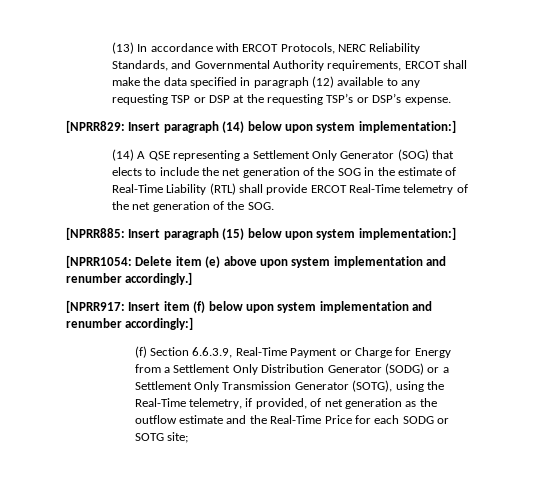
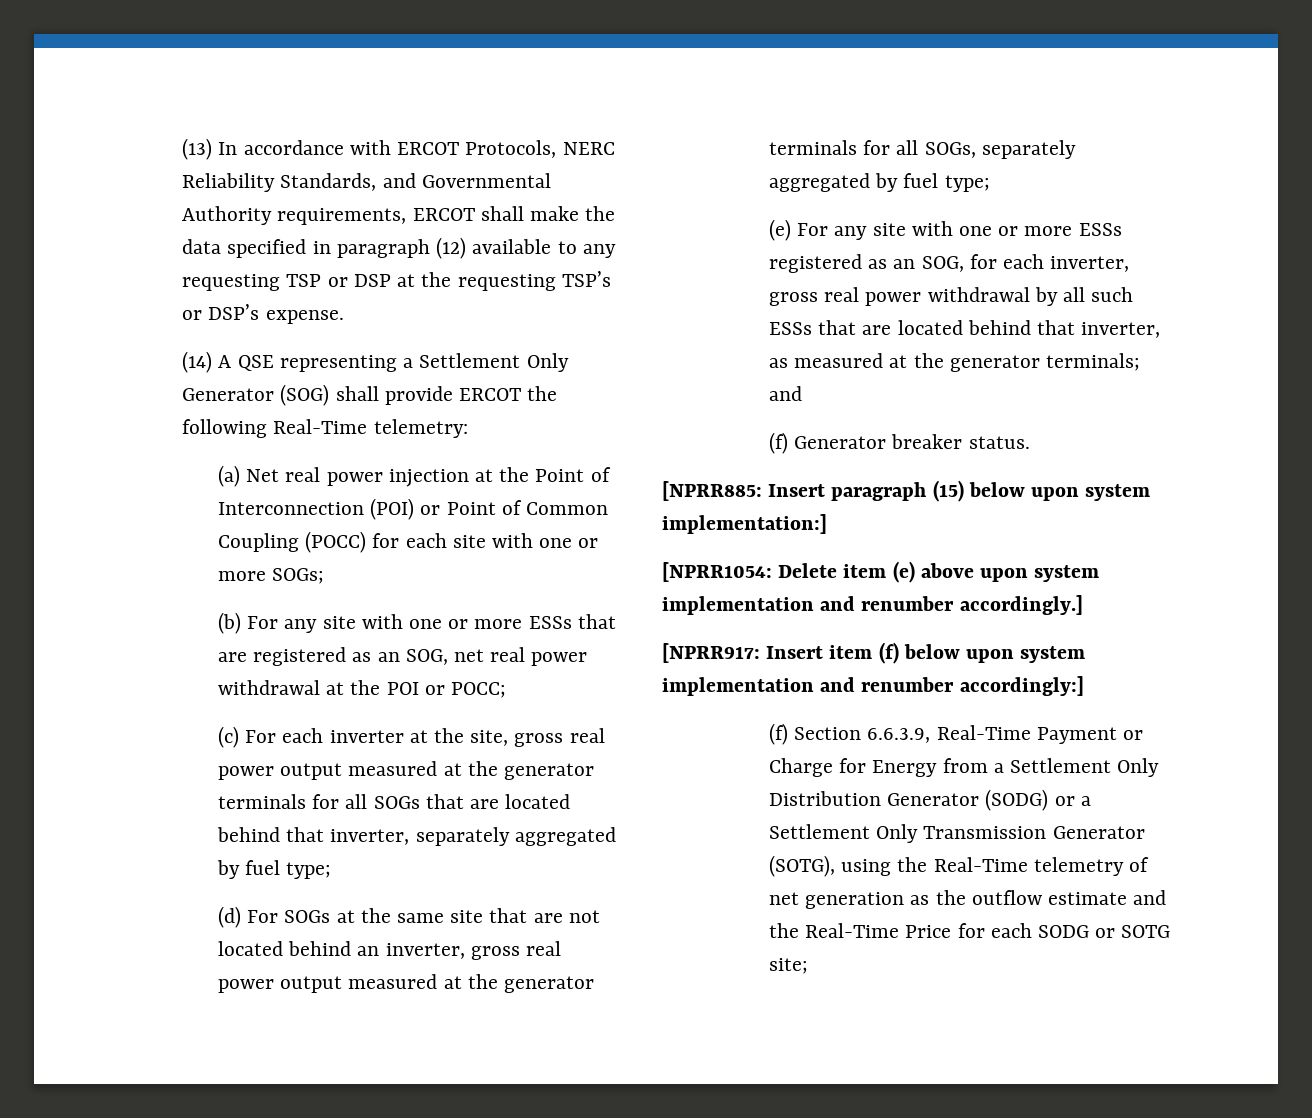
- [NPRR829: Insert paragraph (14) below upon system implementation:]
- (14) A QSE representing a Settlement Only Generator (SOG) that elects to include the net generation of the SOG in the estimate of Real-Time Liability (RTL) shall provide ERCOT Real-Time telemetry of the net generation of the SOG.
+ (14) A QSE representing a Settlement Only Generator (SOG) shall provide ERCOT the following Real-Time telemetry:
+ (a) Net real power injection at the Point of Interconnection (POI) or Point of Common Coupling (POCC) for each site with one or more SOGs;
+ (b) For any site with one or more ESSs that are registered as an SOG, net real power withdrawal at the POI or POCC;
+ (c) For each inverter at the site, gross real power output measured at the generator terminals for all SOGs that are located behind that inverter, separately aggregated by fuel type;
+ (d) For SOGs at the same site that are not located behind an inverter, gross real power output measured at the generator terminals for all SOGs, separately aggregated by fuel type;
+ (e) For any site with one or more ESSs registered as an SOG, for each inverter, gross real power withdrawal by all such ESSs that are located behind that inverter, as measured at the generator terminals; and
+ (f) Generator breaker status.
- (f) Section 6.6.3.9, Real-Time Payment or Charge for Energy from a Settlement Only Distribution Generator (SODG) or a Settlement Only Transmission Generator (SOTG), using the Real-Time telemetry, if provided, of net generation as the outflow estimate and the Real-Time Price for each SODG or SOTG site;
+ (f) Section 6.6.3.9, Real-Time Payment or Charge for Energy from a Settlement Only Distribution Generator (SODG) or a Settlement Only Transmission Generator (SOTG), using the Real-Time telemetry of net generation as the outflow estimate and the Real-Time Price for each SODG or SOTG site;

